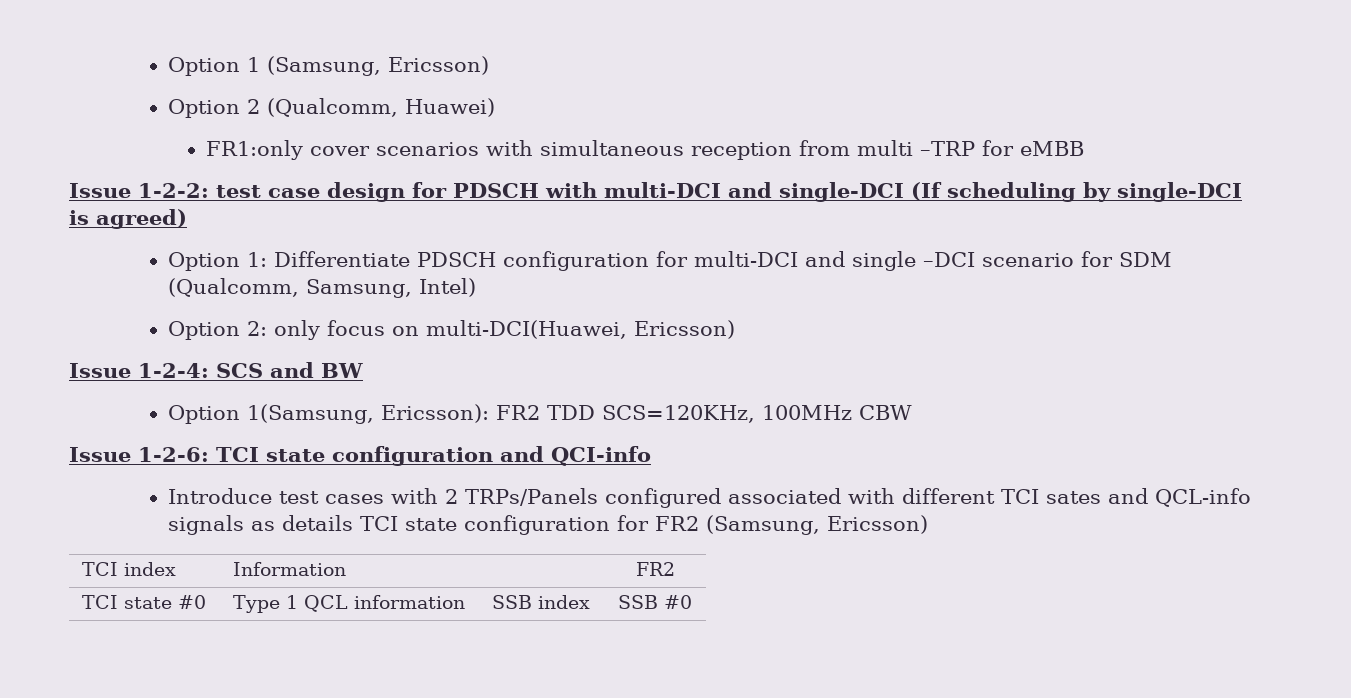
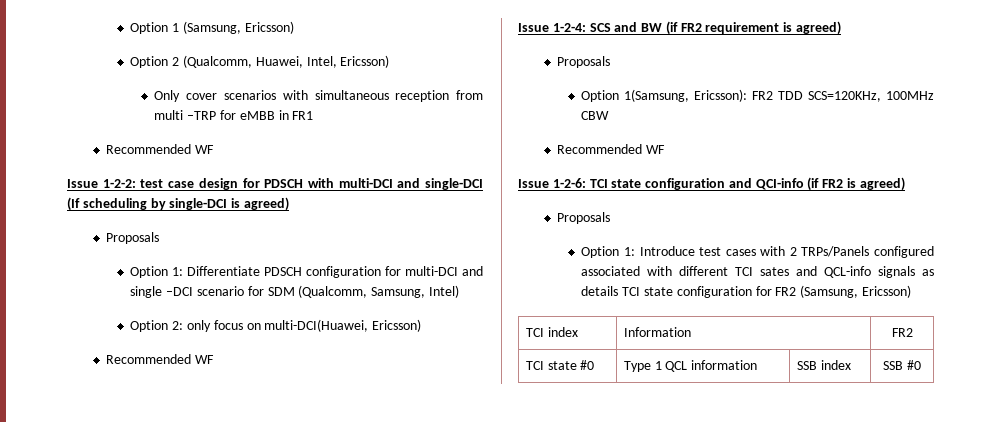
- Option 2 (Qualcomm, Huawei)
- FR1:only cover scenarios with simultaneous reception from multi –TRP for eMBB
+ Option 2 (Qualcomm, Huawei, Intel, Ericsson)
+ Only cover scenarios with simultaneous reception from multi –TRP for eMBB in FR1
+ Recommended WF
  Issue 1-2-2: test case design for PDSCH with multi-DCI and single-DCI (If scheduling by single-DCI is agreed)
+ Proposals
  Option 2: only focus on multi-DCI(Huawei, Ericsson)
+ Recommended WF
- Issue 1-2-4: SCS and BW
+ Issue 1-2-4: SCS and BW (if FR2 requirement is agreed)
+ Proposals
  Option 1(Samsung, Ericsson): FR2 TDD SCS=120KHz, 100MHz CBW
+ Recommended WF
- Issue 1-2-6: TCI state configuration and QCI-info
- Introduce test cases with 2 TRPs/Panels configured associated with different TCI sates and QCL-info signals as details TCI state configuration for FR2 (Samsung, Ericsson)
+ Issue 1-2-6: TCI state configuration and QCI-info (if FR2 is agreed)
+ Proposals
+ Option 1: Introduce test cases with 2 TRPs/Panels configured associated with different TCI sates and QCL-info signals as details TCI state configuration for FR2 (Samsung, Ericsson)

